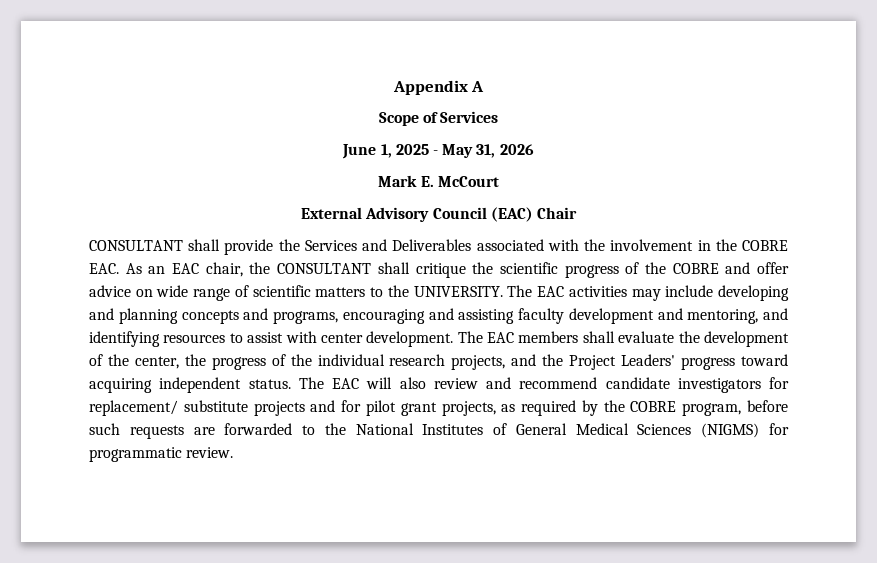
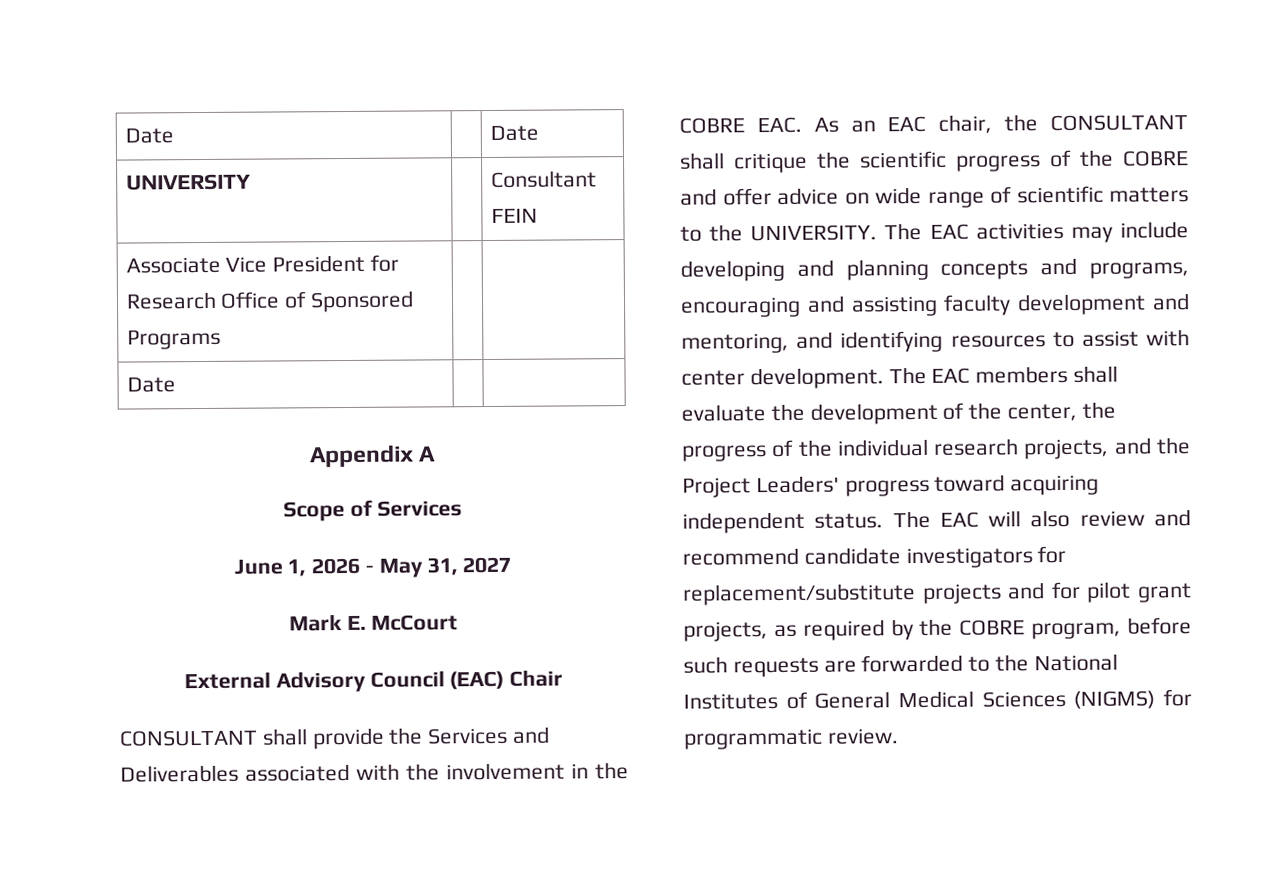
+ Date | | Date
+ UNIVERSITY | | Consultant FEIN
+ Associate Vice President for Research Office of Sponsored Programs | |
+ Date | |
- June 1, 2025 - May 31, 2026
+ June 1, 2026 - May 31, 2027
- The EAC will also review and recommend candidate investigators for replacement/ substitute projects and for pilot grant projects, as required by the COBRE program, before such requests are forwarded to the National Institutes of General Medical Sciences (NIGMS) for programmatic review.
+ The EAC will also review and recommend candidate investigators for replacement/substitute projects and for pilot grant projects, as required by the COBRE program, before such requests are forwarded to the National Institutes of General Medical Sciences (NIGMS) for programmatic review.

